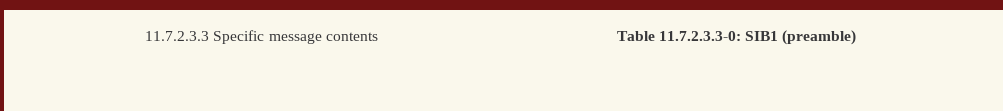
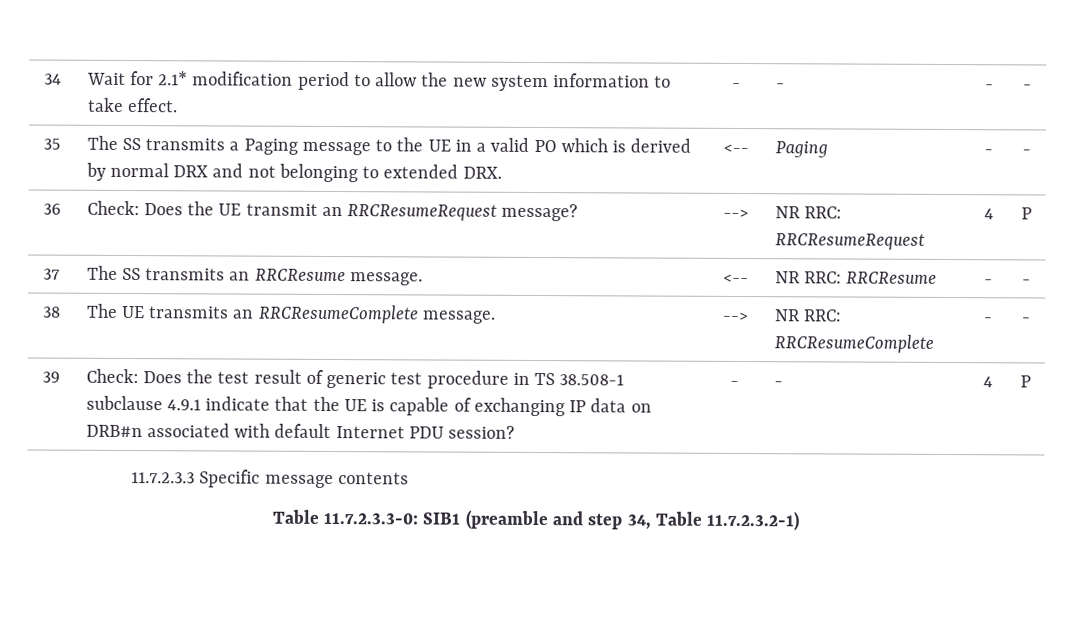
+ 34 | Wait for 2.1* modification period to allow the new system information to take effect. | - | - | - | -
+ 35 | The SS transmits a Paging message to the UE in a valid PO which is derived by normal DRX and not belonging to extended DRX. | <-- | Paging | - | -
+ 36 | Check: Does the UE transmit an RRCResumeRequest message? | --> | NR RRC: RRCResumeRequest | 4 | P
+ 37 | The SS transmits an RRCResume message. | <-- | NR RRC: RRCResume | - | -
+ 38 | The UE transmits an RRCResumeComplete message. | --> | NR RRC: RRCResumeComplete | - | -
+ 39 | Check: Does the test result of generic test procedure in TS 38.508-1 subclause 4.9.1 indicate that the UE is capable of exchanging IP data on DRB#n associated with default Internet PDU session? | - | - | 4 | P
- Table 11.7.2.3.3-0: SIB1 (preamble)
+ Table 11.7.2.3.3-0: SIB1 (preamble and step 34, Table 11.7.2.3.2-1)

